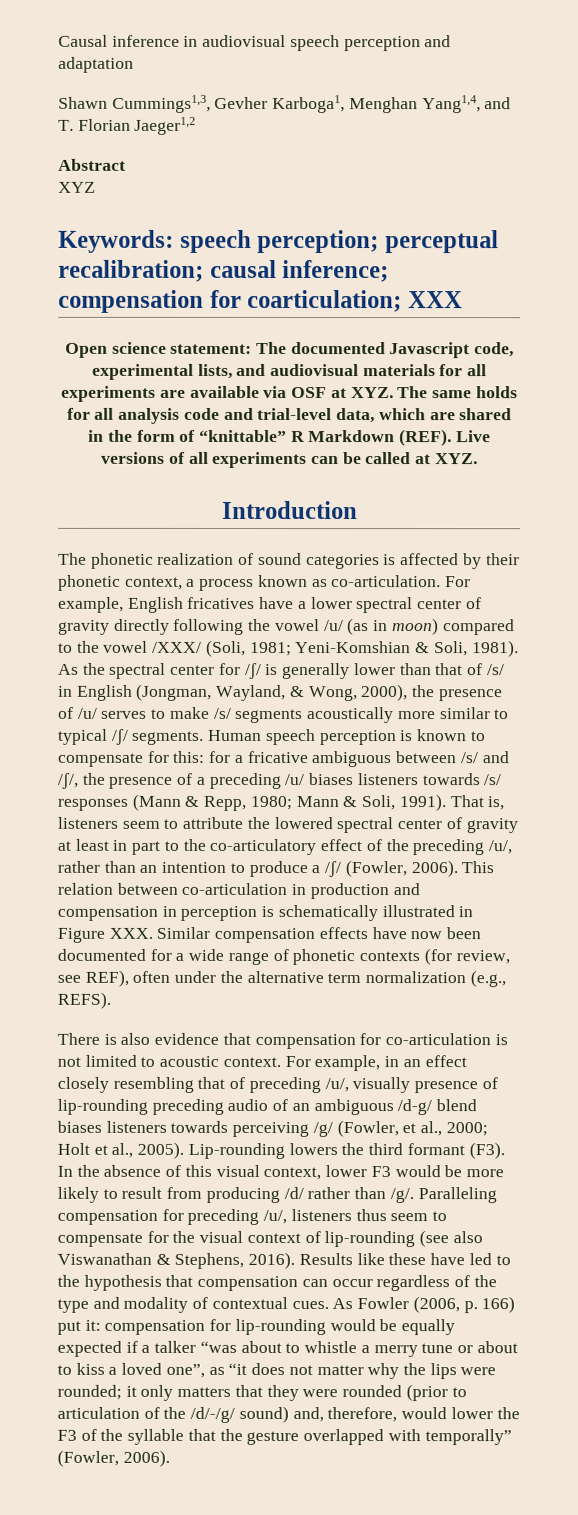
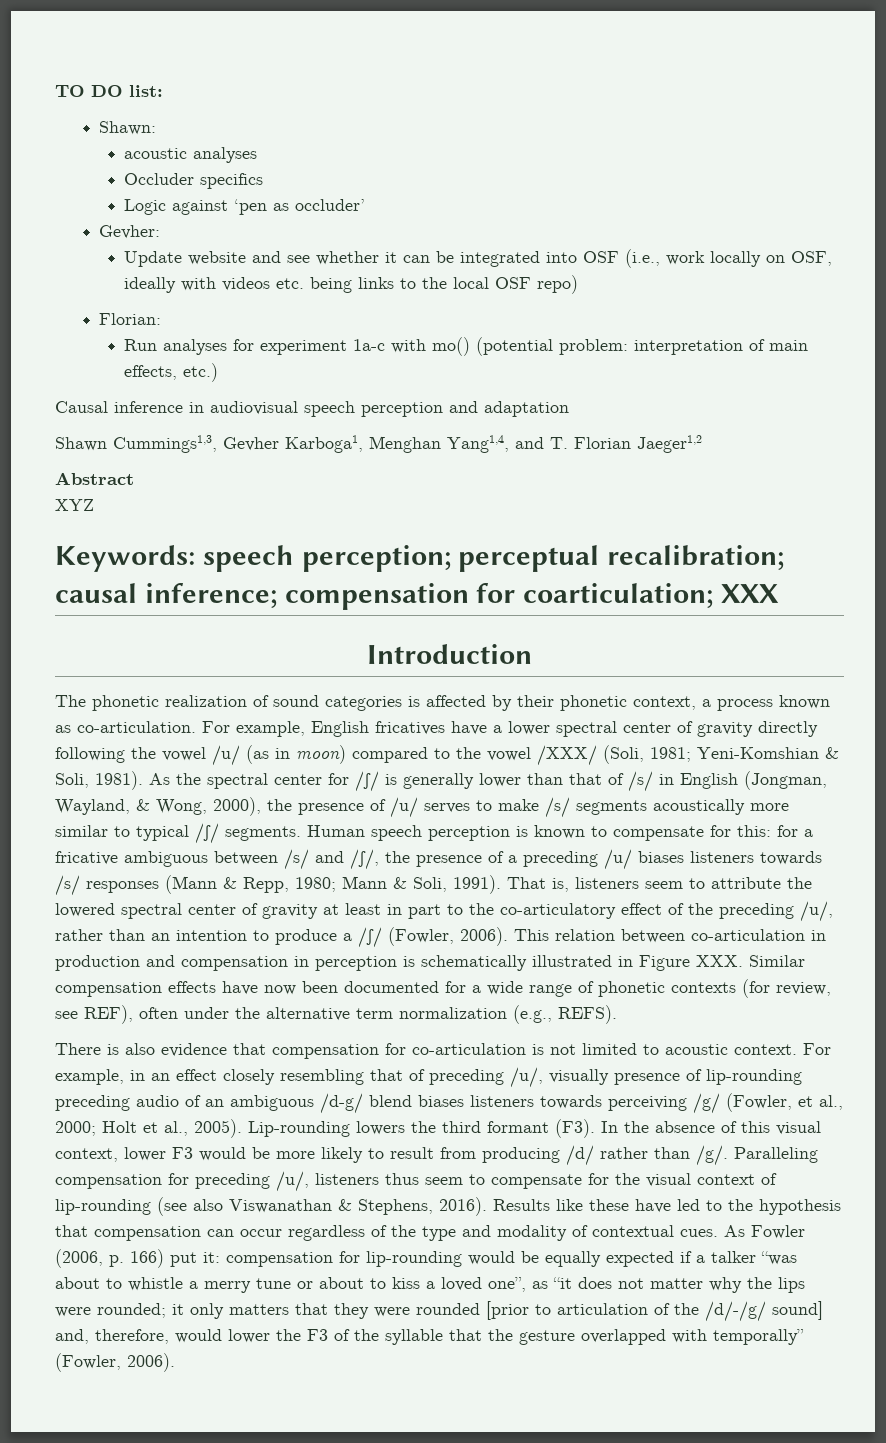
+ TO DO list:
+ Shawn:
+ acoustic analyses
+ Occluder specifics
+ Logic against ‘pen as occluder’
+ Gevher:
+ Update website and see whether it can be integrated into OSF (i.e., work locally on OSF, ideally with videos etc. being links to the local OSF repo)
+ Florian:
+ Run analyses for experiment 1a-c with mo() (potential problem: interpretation of main effects, etc.)
- Open science statement: The documented Javascript code, experimental lists, and audiovisual materials for all experiments are available via OSF at XYZ. The same holds for all analysis code and trial-level data, which are shared in the form of “knittable” R Markdown (REF). Live versions of all experiments can be called at XYZ.
- it only matters that they were rounded (prior to articulation of the /d/-/g/ sound) and, therefore, would lower the F3 of the syllable that the gesture overlapped with temporally” (Fowler, 2006).
+ it only matters that they were rounded [prior to articulation of the /d/-/g/ sound] and, therefore, would lower the F3 of the syllable that the gesture overlapped with temporally” (Fowler, 2006).

